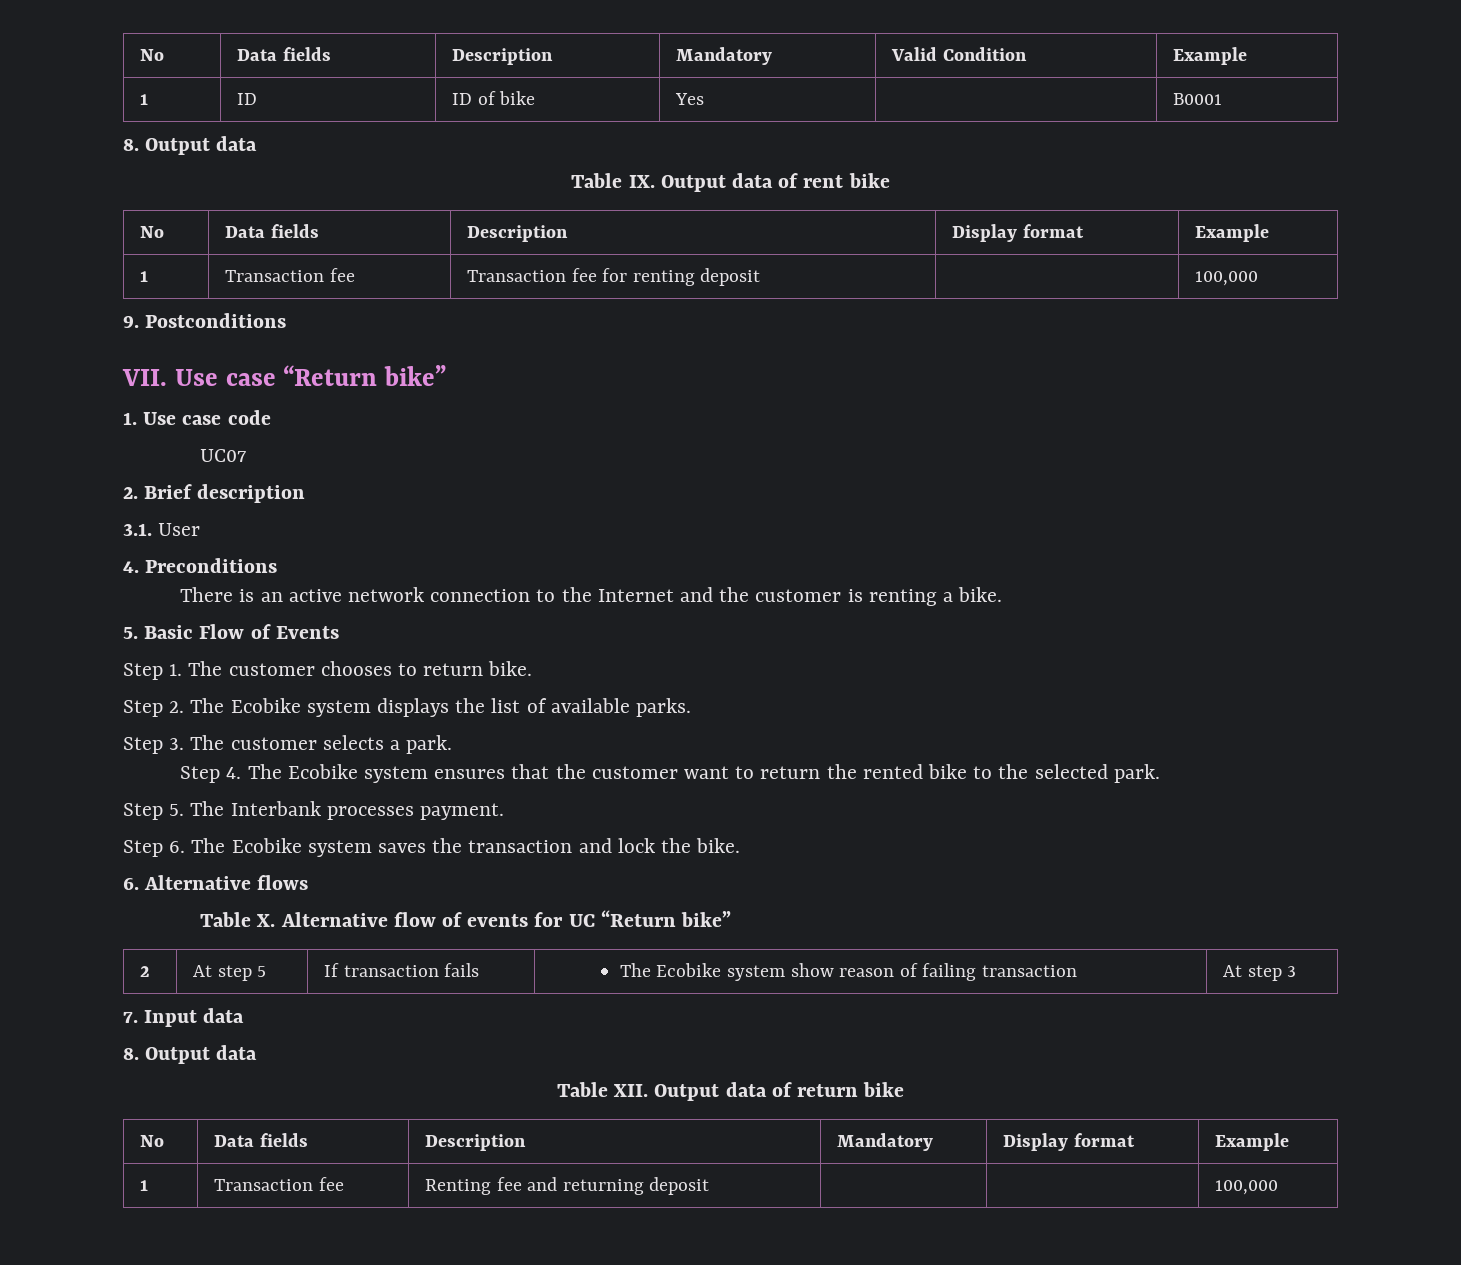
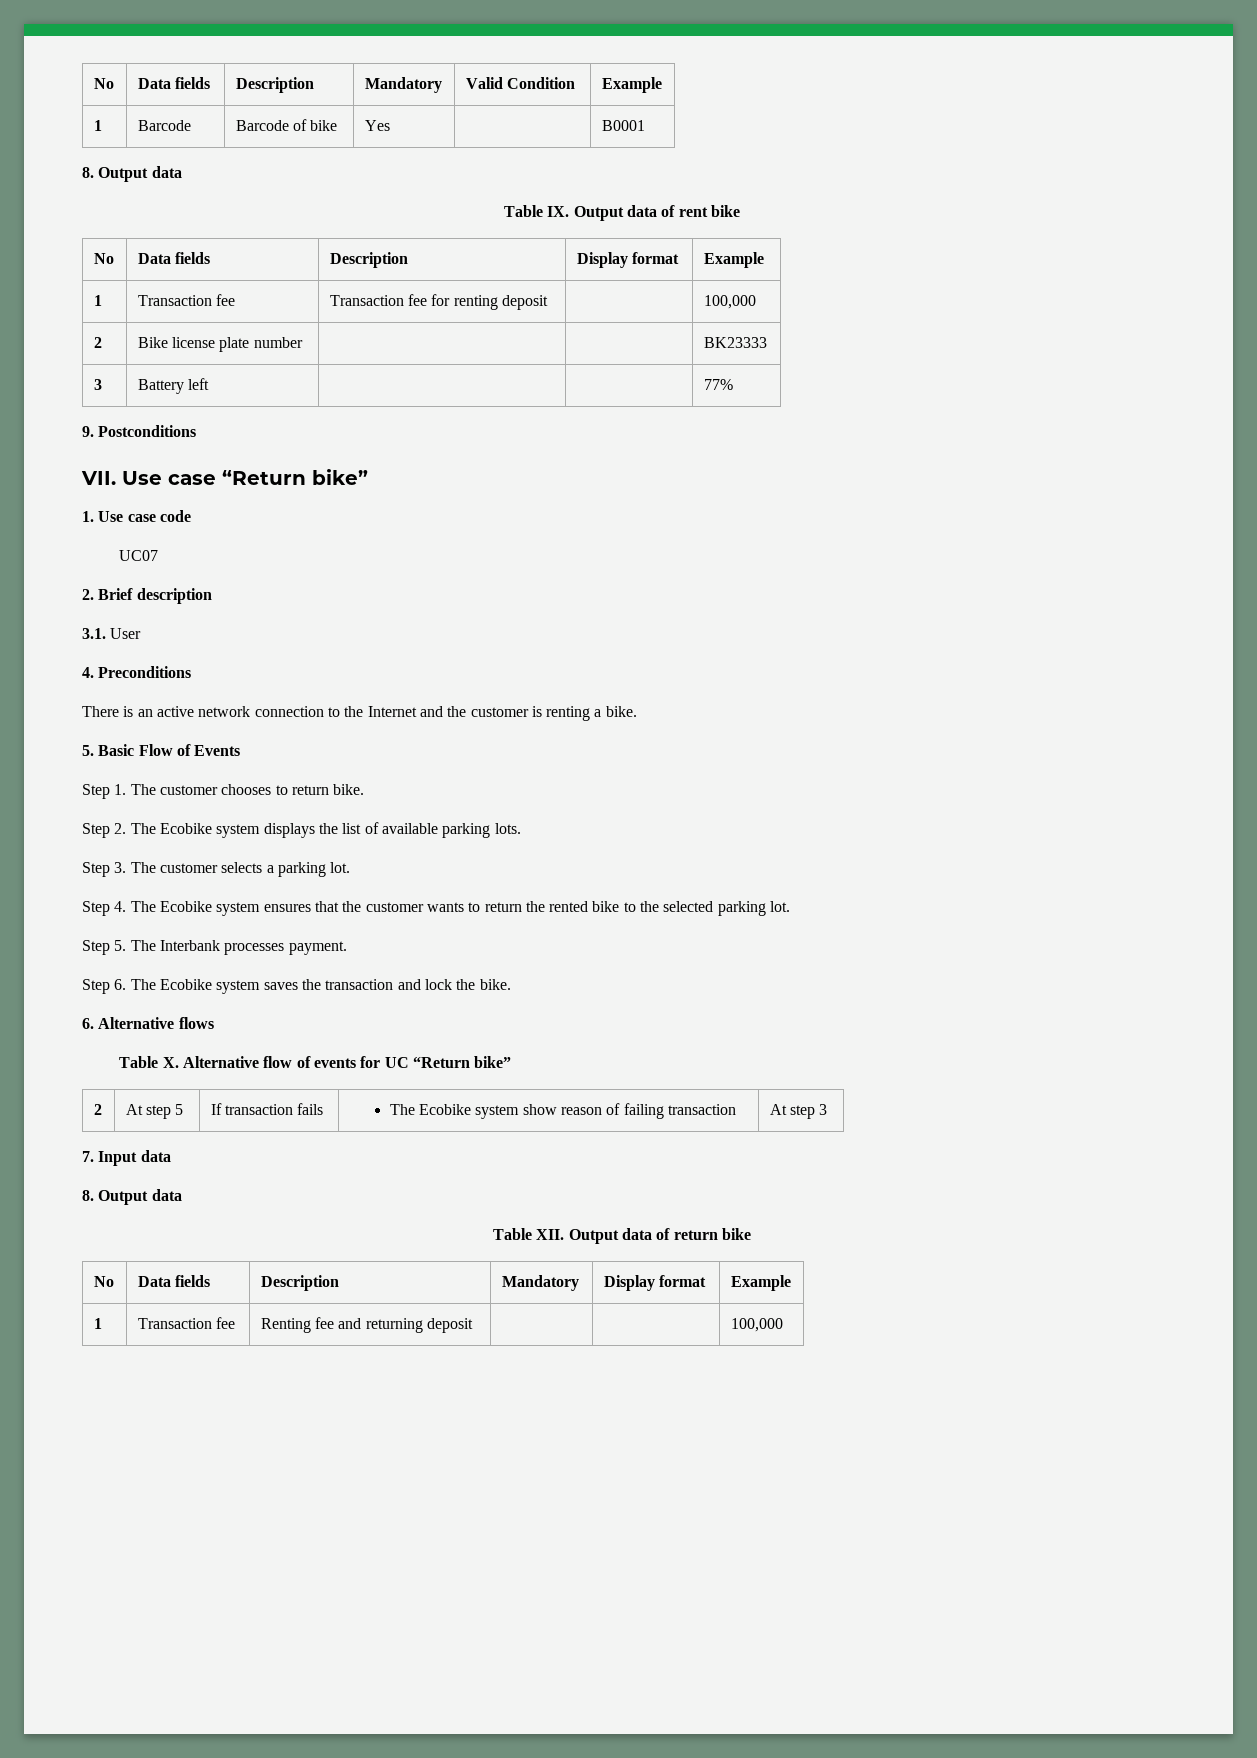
- 1 | ID | ID of bike | Yes | | B0001
+ 1 | Barcode | Barcode of bike | Yes | | B0001
+ 2 | Bike license plate number | | | BK23333
+ 3 | Battery left | | | 77%
- Step 2. The Ecobike system displays the list of available parks.
+ Step 2. The Ecobike system displays the list of available parking lots.
- Step 3. The customer selects a park.
+ Step 3. The customer selects a parking lot.
- Step 4. The Ecobike system ensures that the customer want to return the rented bike to the selected park.
+ Step 4. The Ecobike system ensures that the customer wants to return the rented bike to the selected parking lot.

